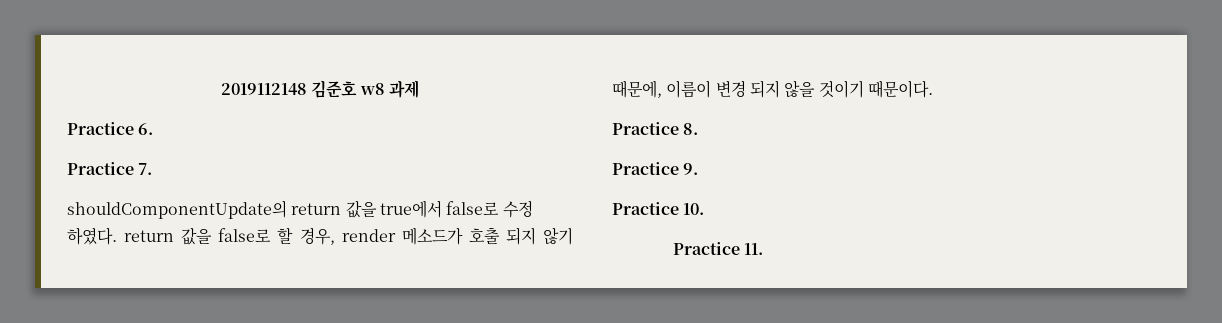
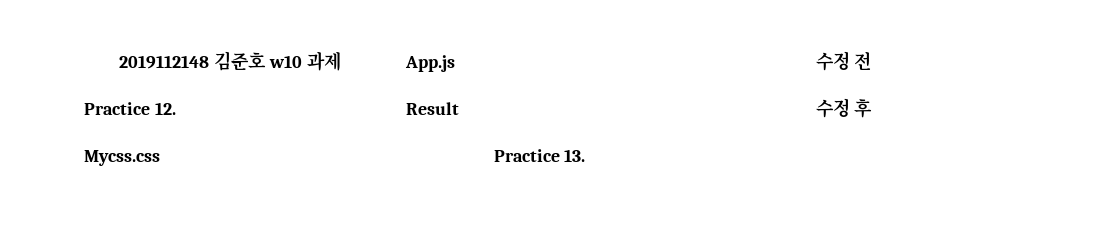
- 2019112148 김준호 w8 과제
+ 2019112148 김준호 w10 과제
- Practice 6.
- Practice 7.
- shouldComponentUpdate의 return 값을 true에서 false로 수정 하였다. return 값을 false로 할 경우, render 메소드가 호출 되지 않기 때문에, 이름이 변경 되지 않을 것이기 때문이다.
- Practice 8.
- Practice 9.
- Practice 10.
- Practice 11.
+ Practice 12.
+ Mycss.css
+ App.js
+ Result
+ Practice 13.
+ 수정 전
+ 수정 후

